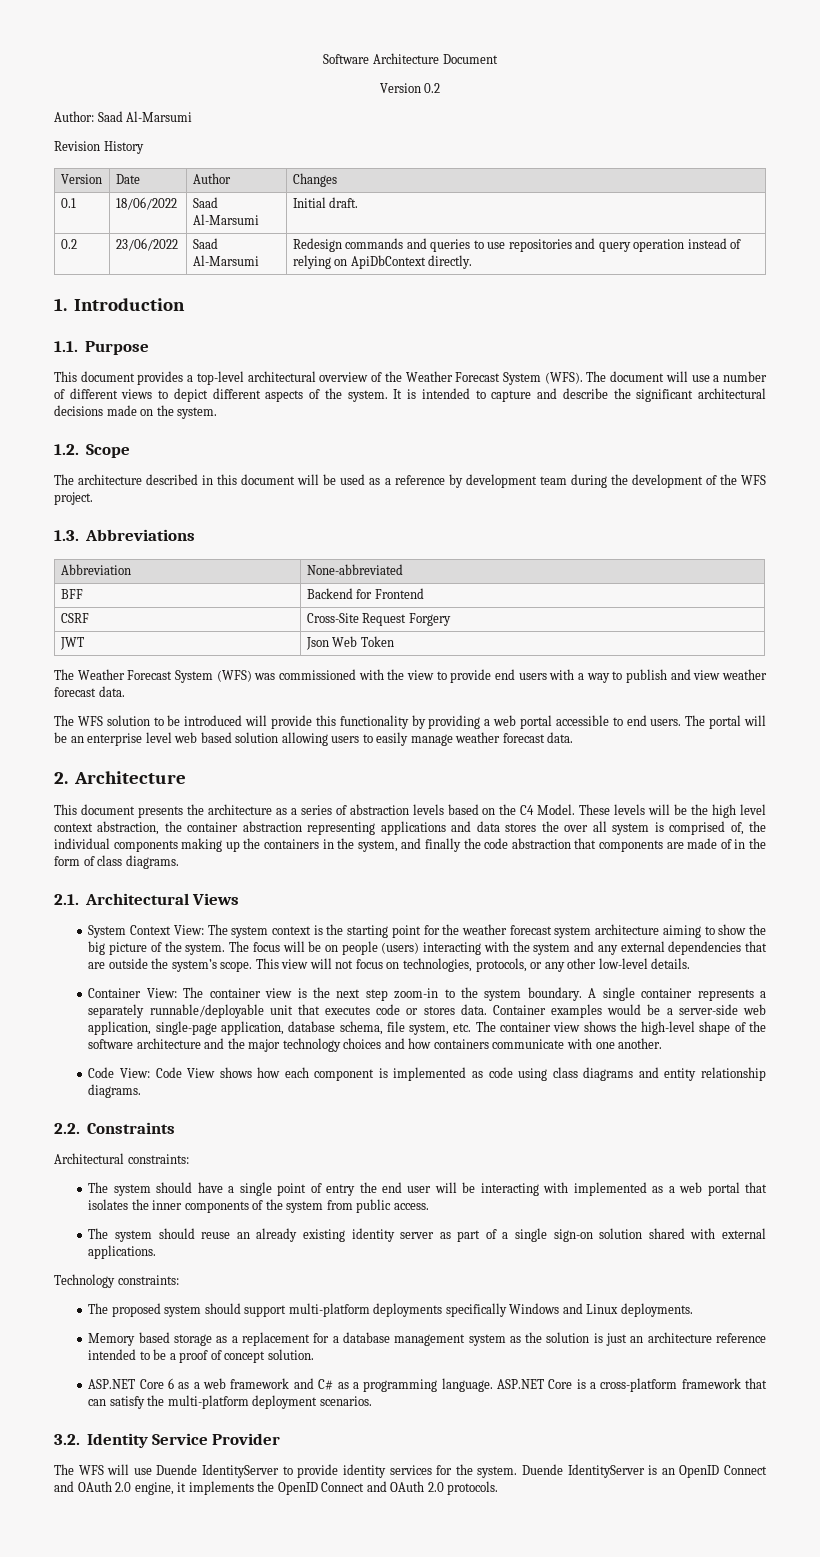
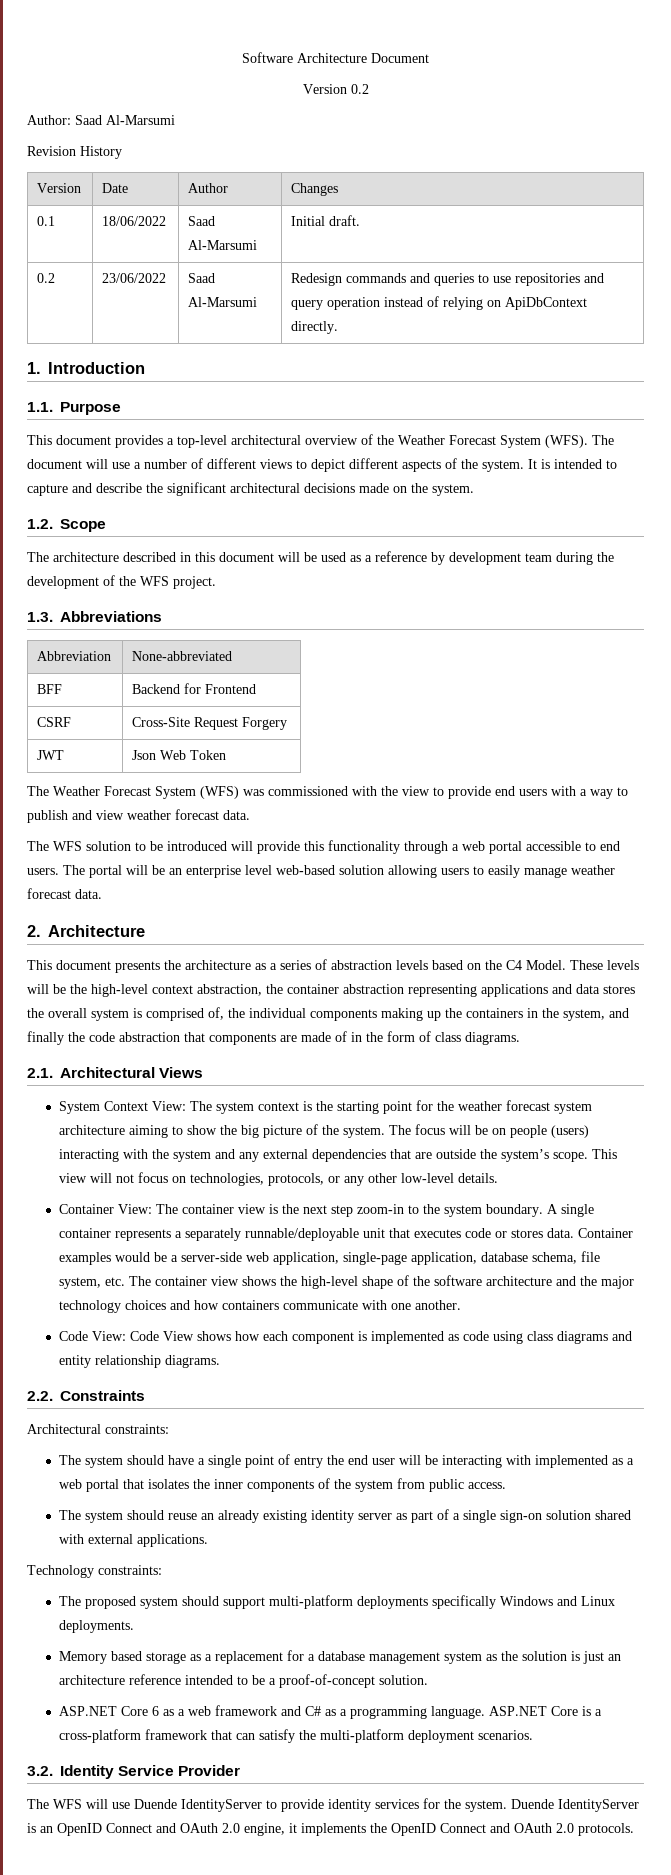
- The WFS solution to be introduced will provide this functionality by providing a web portal accessible to end users.
+ The WFS solution to be introduced will provide this functionality through a web portal accessible to end users.
- The portal will be an enterprise level web based solution allowing users to easily manage weather forecast data.
+ The portal will be an enterprise level web-based solution allowing users to easily manage weather forecast data.
- These levels will be the high level context abstraction, the container abstraction representing applications and data stores the over all system is comprised of, the individual components making up the containers in the system, and finally the code abstraction that components are made of in the form of class diagrams.
+ These levels will be the high-level context abstraction, the container abstraction representing applications and data stores the overall system is comprised of, the individual components making up the containers in the system, and finally the code abstraction that components are made of in the form of class diagrams.
- Memory based storage as a replacement for a database management system as the solution is just an architecture reference intended to be a proof of concept solution.
+ Memory based storage as a replacement for a database management system as the solution is just an architecture reference intended to be a proof-of-concept solution.

